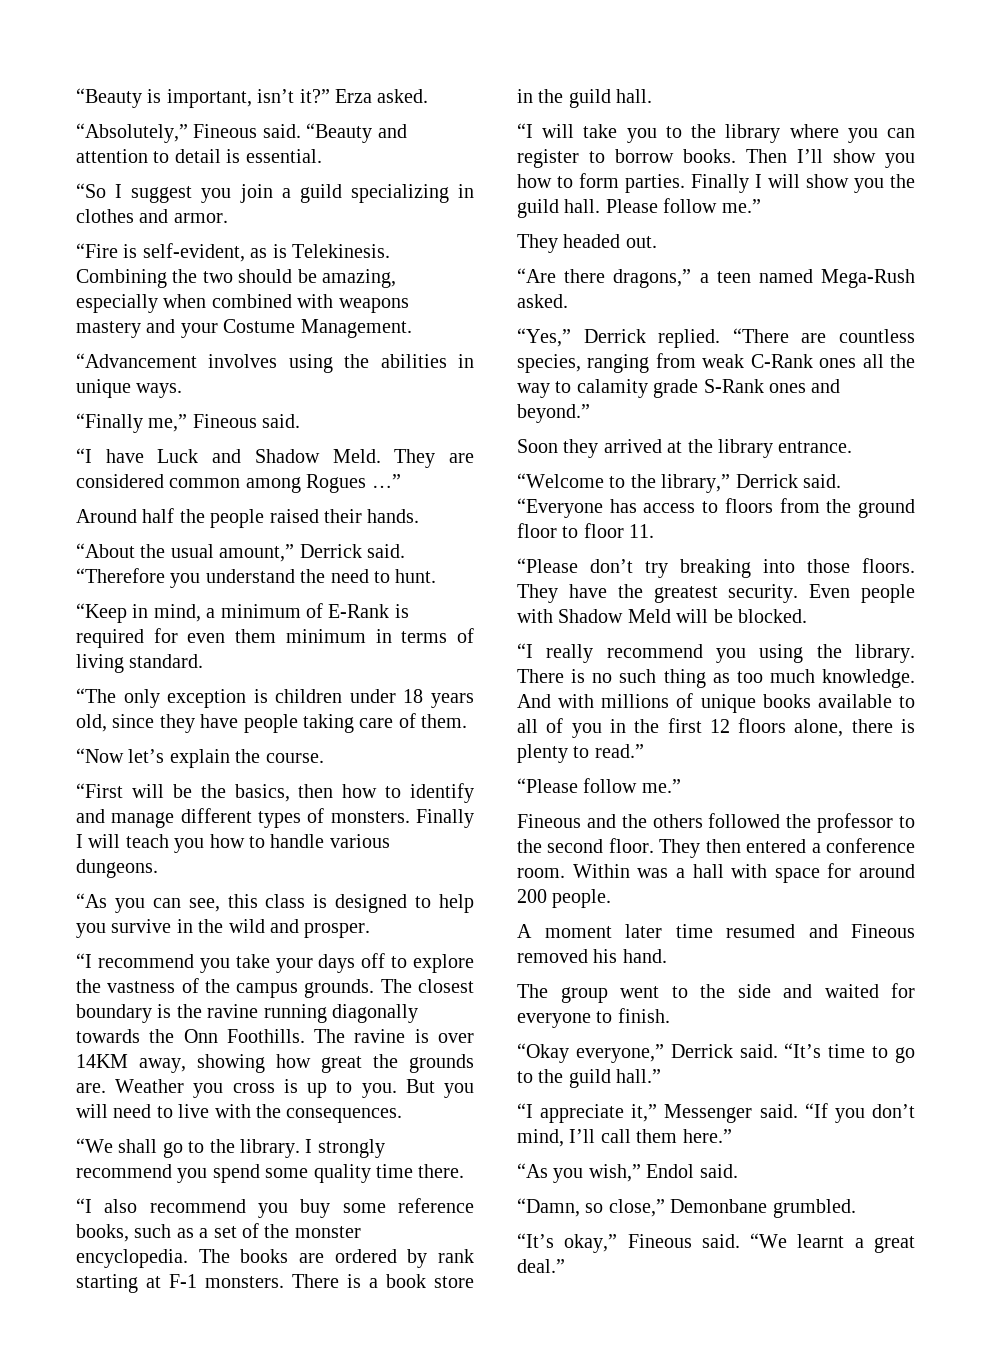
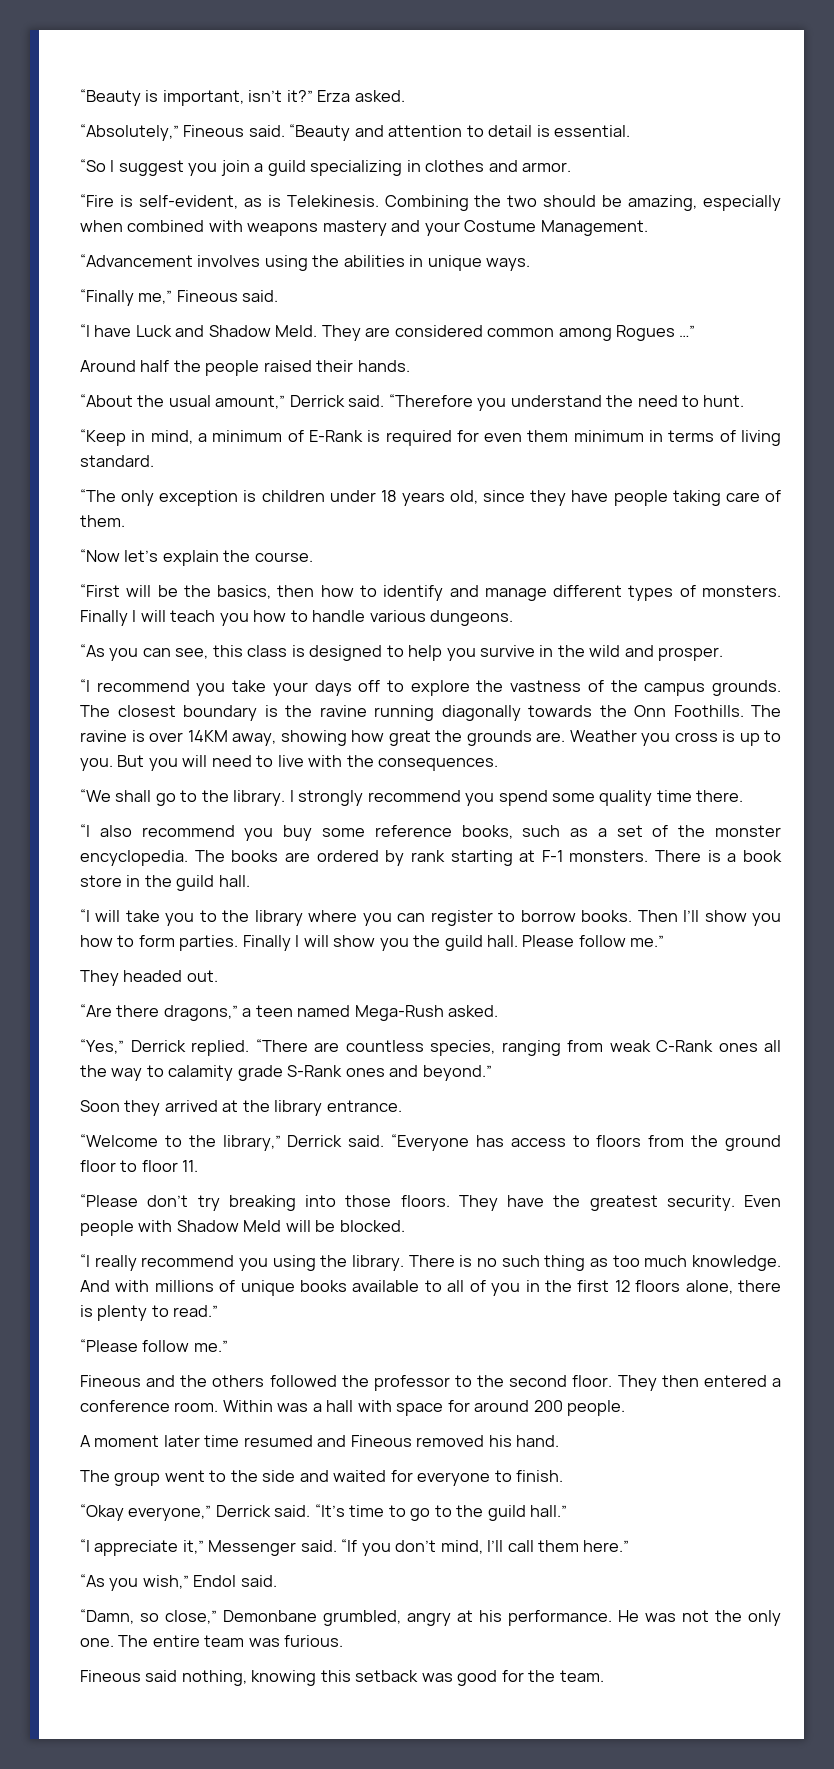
- “Damn, so close,” Demonbane grumbled.
- “It’s okay,” Fineous said. “We learnt a great deal.”
+ “Damn, so close,” Demonbane grumbled, angry at his performance. He was not the only one. The entire team was furious.
+ Fineous said nothing, knowing this setback was good for the team.

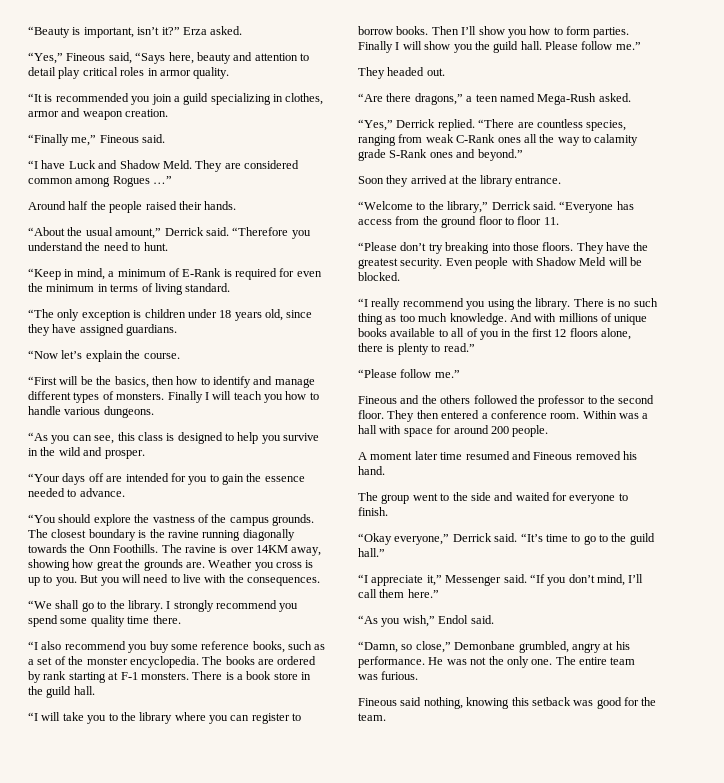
- “Absolutely,” Fineous said. “Beauty and attention to detail is essential.
- “So I suggest you join a guild specializing in clothes and armor.
- “Fire is self-evident, as is Telekinesis. Combining the two should be amazing, especially when combined with weapons mastery and your Costume Management.
- “Advancement involves using the abilities in unique ways.
+ “Yes,” Fineous said, “Says here, beauty and attention to detail play critical roles in armor quality.
+ “It is recommended you join a guild specializing in clothes, armor and weapon creation.
- “Keep in mind, a minimum of E-Rank is required for even them minimum in terms of living standard.
+ “Keep in mind, a minimum of E-Rank is required for even the minimum in terms of living standard.
- “The only exception is children under 18 years old, since they have people taking care of them.
+ “The only exception is children under 18 years old, since they have assigned guardians.
- “I recommend you take your days off to explore the vastness of the campus grounds.
+ “Your days off are intended for you to gain the essence needed to advance.
+ “You should explore the vastness of the campus grounds.
- “Everyone has access to floors from the ground floor to floor 11.
+ “Everyone has access from the ground floor to floor 11.

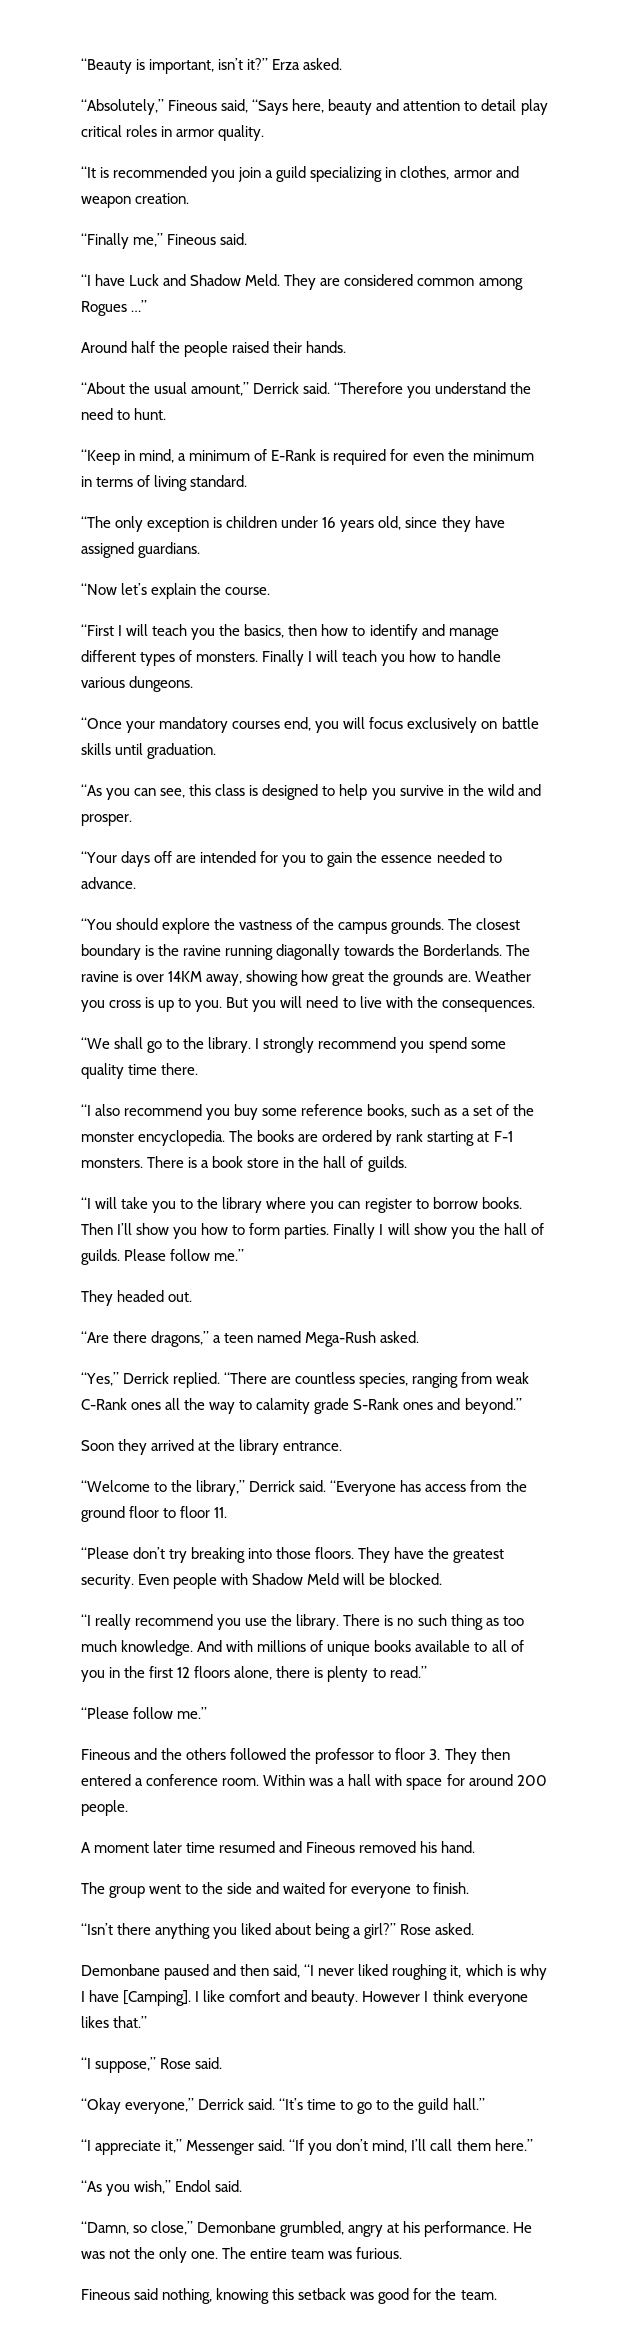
- “Yes,” Fineous said, “Says here, beauty and attention to detail play critical roles in armor quality.
+ “Absolutely,” Fineous said, “Says here, beauty and attention to detail play critical roles in armor quality.
- “The only exception is children under 18 years old, since they have assigned guardians.
+ “The only exception is children under 16 years old, since they have assigned guardians.
- “First will be the basics, then how to identify and manage different types of monsters.
+ “First I will teach you the basics, then how to identify and manage different types of monsters.
+ “Once your mandatory courses end, you will focus exclusively on battle skills until graduation.
- The closest boundary is the ravine running diagonally towards the Onn Foothills.
+ The closest boundary is the ravine running diagonally towards the Borderlands.
- There is a book store in the guild hall.
+ There is a book store in the hall of guilds.
- Finally I will show you the guild hall.
+ Finally I will show you the hall of guilds.
- “I really recommend you using the library.
+ “I really recommend you use the library.
- Fineous and the others followed the professor to the second floor. They then entered a conference room.
+ Fineous and the others followed the professor to floor 3. They then entered a conference room.
+ “Isn’t there anything you liked about being a girl?” Rose asked.
+ Demonbane paused and then said, “I never liked roughing it, which is why I have [Camping]. I like comfort and beauty. However I think everyone likes that.”
+ “I suppose,” Rose said.

